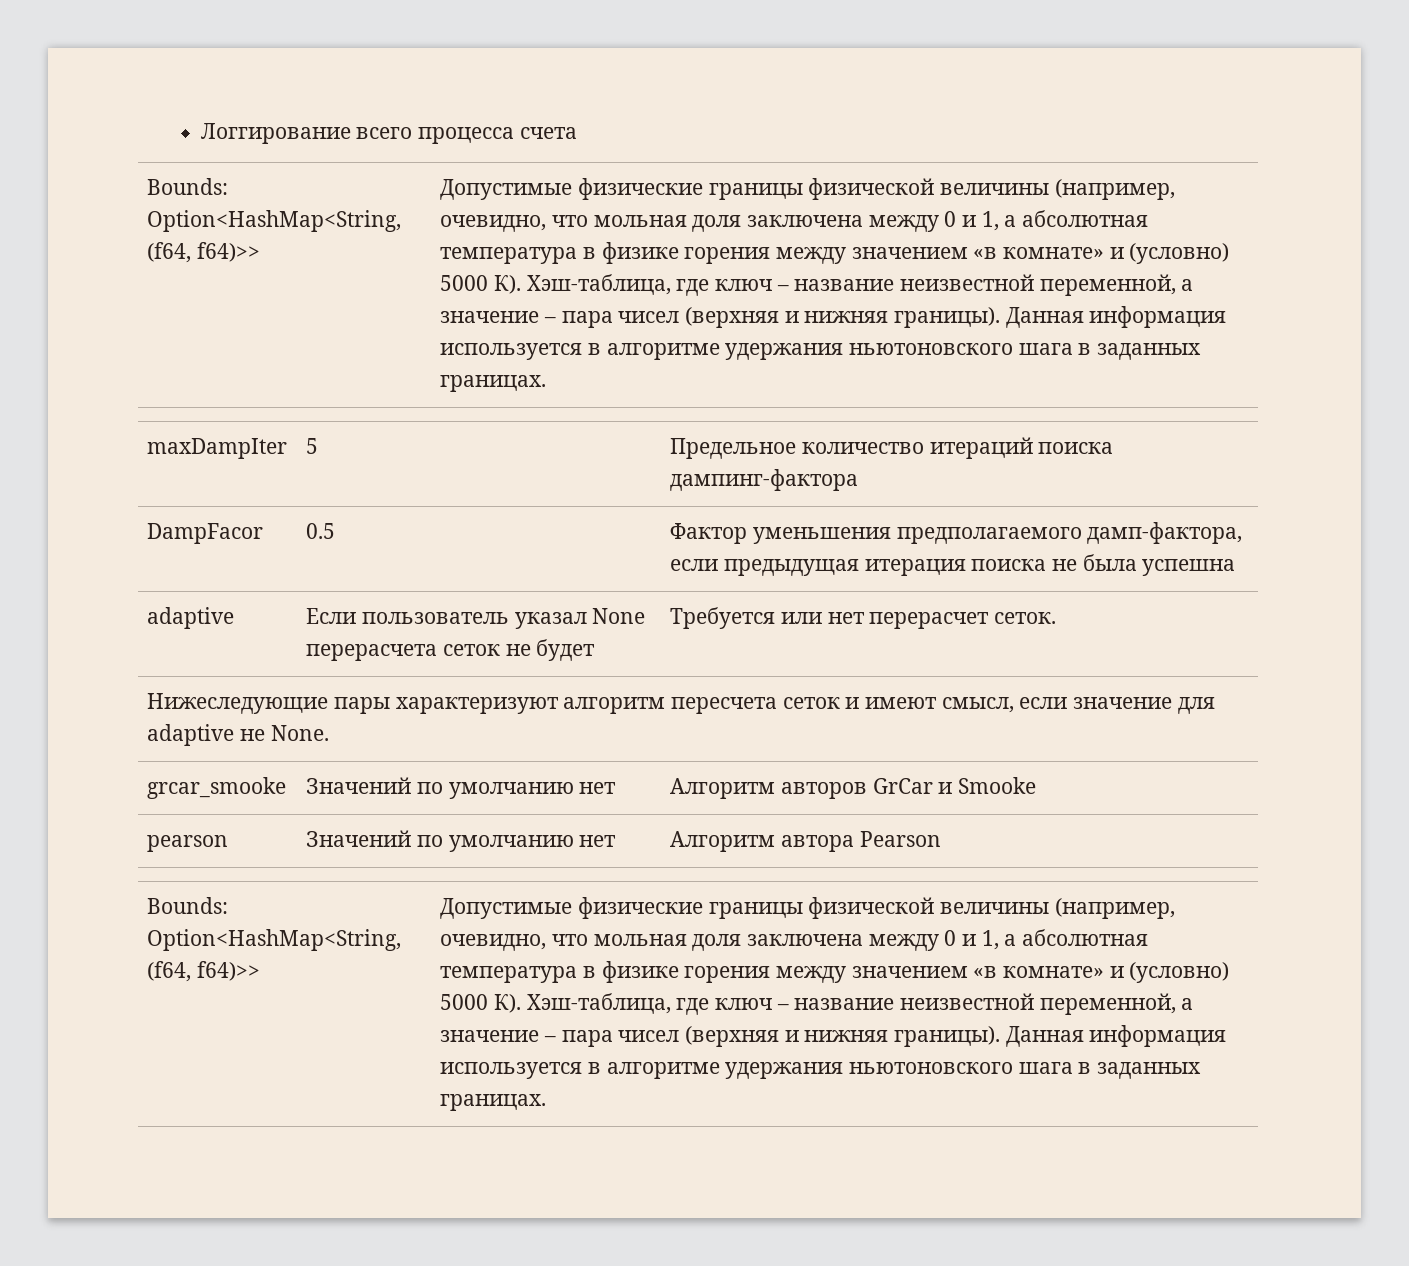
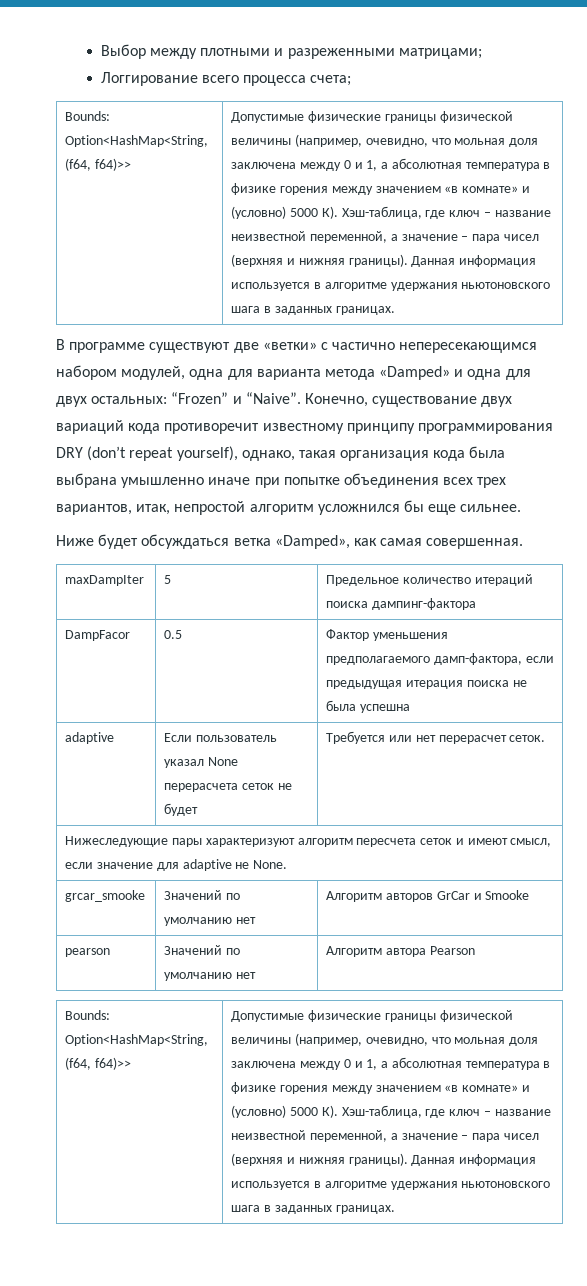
+ Выбор между плотными и разреженными матрицами;
- Логгирование всего процесса счета
+ Логгирование всего процесса счета;
+ В программе существуют две «ветки» с частично непересекающимся набором модулей, одна для варианта метода «Damped» и одна для двух остальных: “Frozen” и “Naive”. Конечно, существование двух вариаций кода противоречит известному принципу программирования DRY (don’t repeat yourself), однако, такая организация кода была выбрана умышленно иначе при попытке объединения всех трех вариантов, итак, непростой алгоритм усложнился бы еще сильнее.
+ Ниже будет обсуждаться ветка «Damped», как самая совершенная.

